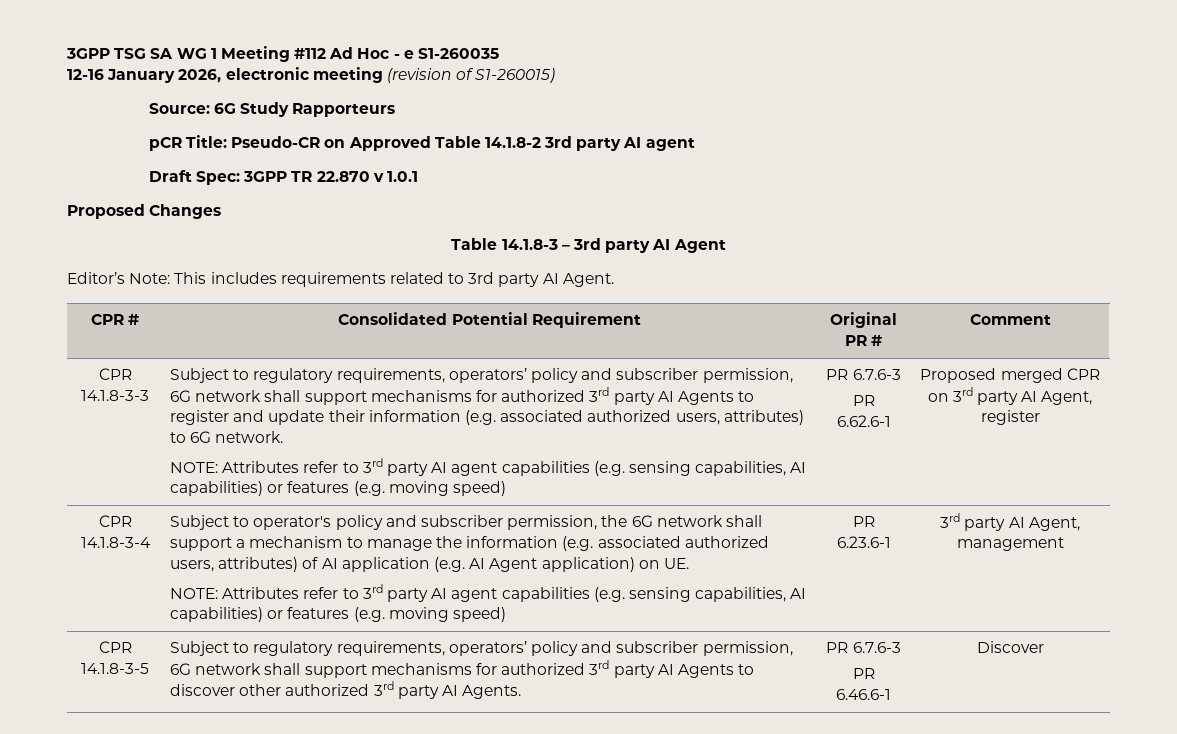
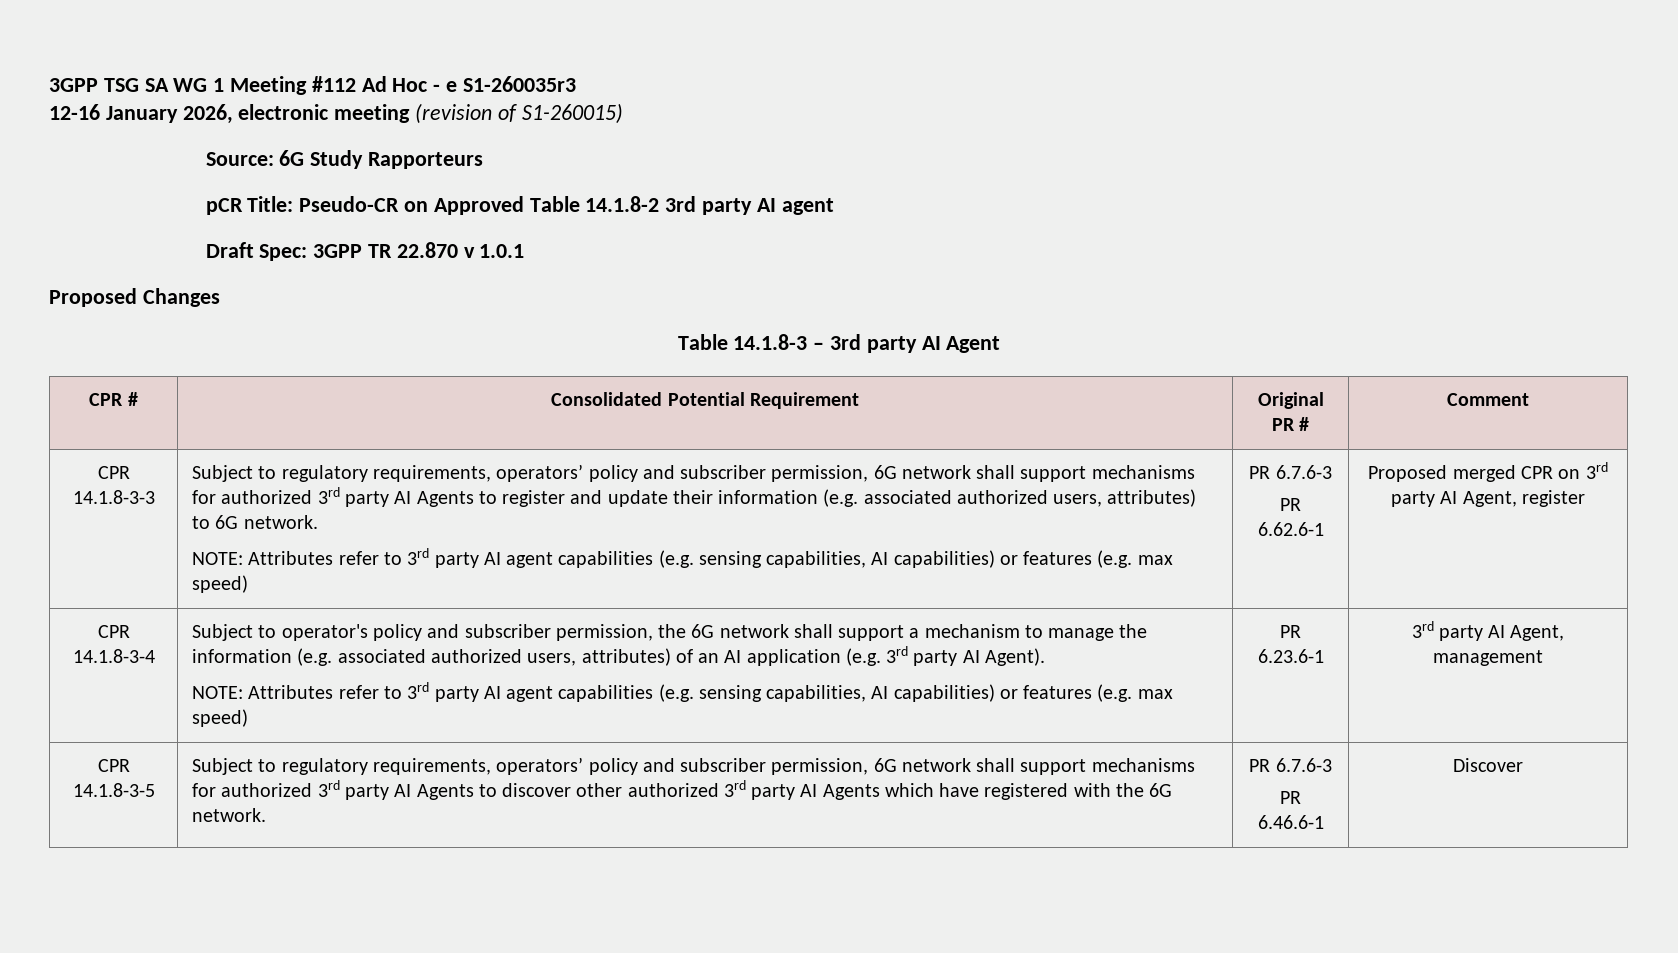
- 3GPP TSG SA WG 1 Meeting #112 Ad Hoc - e S1-260035
+ 3GPP TSG SA WG 1 Meeting #112 Ad Hoc - e S1-260035r3
- Editor’s Note: This includes requirements related to 3rd party AI Agent.
  Subject to regulatory requirements, operators’ policy and subscriber permission, 6G network shall support mechanisms for authorized 3rd party AI Agents to register and update their information (e.g. associated authorized users, attributes) to 6G network.
- NOTE: Attributes refer to 3rd party AI agent capabilities (e.g. sensing capabilities, AI capabilities) or features (e.g. moving speed)
+ NOTE: Attributes refer to 3rd party AI agent capabilities (e.g. sensing capabilities, AI capabilities) or features (e.g. max speed)
- Subject to operator's policy and subscriber permission, the 6G network shall support a mechanism to manage the information (e.g. associated authorized users, attributes) of AI application (e.g. AI Agent application) on UE.
- NOTE: Attributes refer to 3rd party AI agent capabilities (e.g. sensing capabilities, AI capabilities) or features (e.g. moving speed)
+ Subject to operator's policy and subscriber permission, the 6G network shall support a mechanism to manage the information (e.g. associated authorized users, attributes) of an AI application (e.g. 3rd party AI Agent).
+ NOTE: Attributes refer to 3rd party AI agent capabilities (e.g. sensing capabilities, AI capabilities) or features (e.g. max speed)
- Subject to regulatory requirements, operators’ policy and subscriber permission, 6G network shall support mechanisms for authorized 3rd party AI Agents to discover other authorized 3rd party AI Agents.
+ Subject to regulatory requirements, operators’ policy and subscriber permission, 6G network shall support mechanisms for authorized 3rd party AI Agents to discover other authorized 3rd party AI Agents which have registered with the 6G network.

